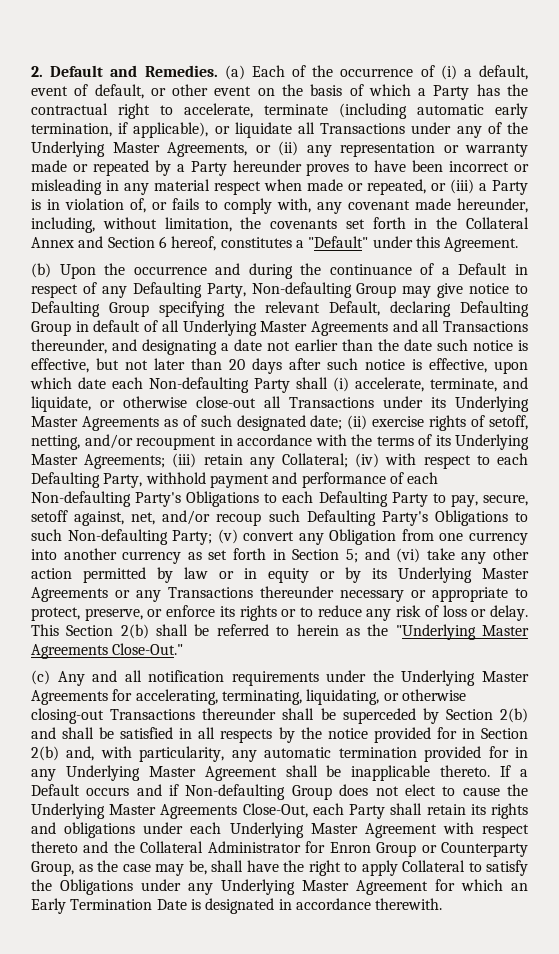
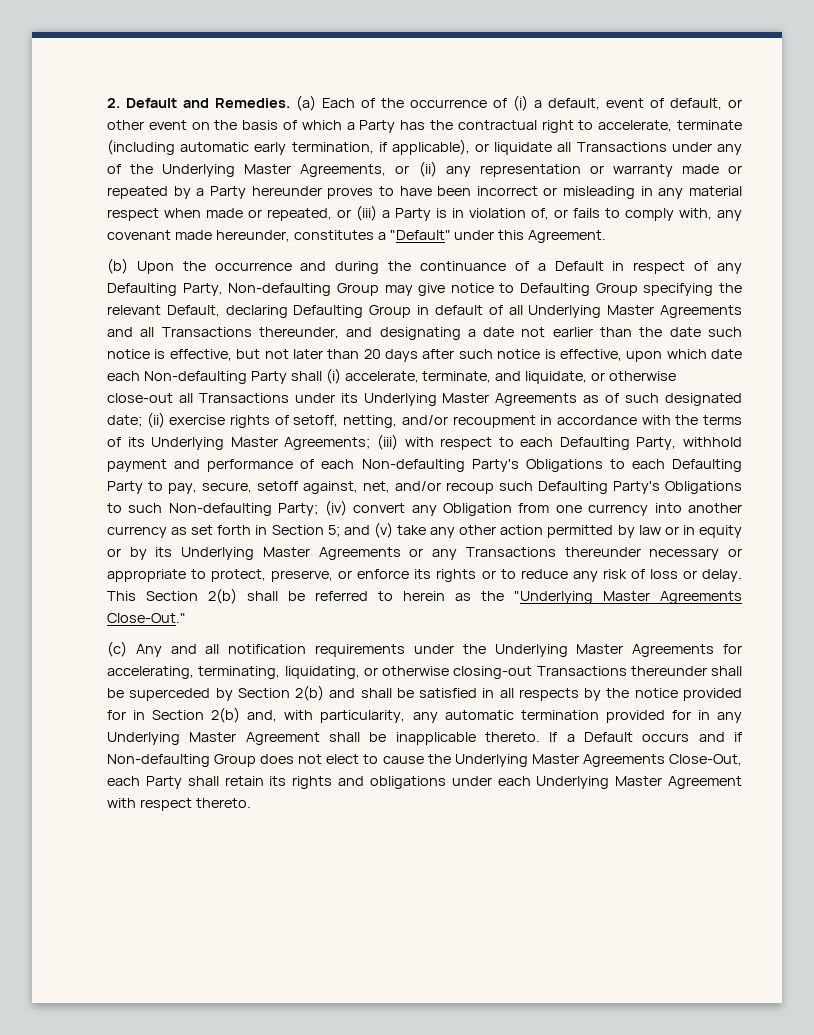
- (a) Each of the occurrence of (i) a default, event of default, or other event on the basis of which a Party has the contractual right to accelerate, terminate (including automatic early termination, if applicable), or liquidate all Transactions under any of the Underlying Master Agreements, or (ii) any representation or warranty made or repeated by a Party hereunder proves to have been incorrect or misleading in any material respect when made or repeated, or (iii) a Party is in violation of, or fails to comply with, any covenant made hereunder, including, without limitation, the covenants set forth in the Collateral Annex and Section 6 hereof, constitutes a "Default" under this Agreement.
+ (a) Each of the occurrence of (i) a default, event of default, or other event on the basis of which a Party has the contractual right to accelerate, terminate (including automatic early termination, if applicable), or liquidate all Transactions under any of the Underlying Master Agreements, or (ii) any representation or warranty made or repeated by a Party hereunder proves to have been incorrect or misleading in any material respect when made or repeated, or (iii) a Party is in violation of, or fails to comply with, any covenant made hereunder, constitutes a "Default" under this Agreement.
- (iii) retain any Collateral; (iv) with respect to each Defaulting Party, withhold payment and performance of each Non-defaulting Party's Obligations to each Defaulting Party to pay, secure, setoff against, net, and/or recoup such Defaulting Party's Obligations to such Non-defaulting Party;
+ (iii) with respect to each Defaulting Party, withhold payment and performance of each Non-defaulting Party's Obligations to each Defaulting Party to pay, secure, setoff against, net, and/or recoup such Defaulting Party's Obligations to such Non-defaulting Party;
- (v) convert any Obligation from one currency into another currency as set forth in Section 5;
+ (iv) convert any Obligation from one currency into another currency as set forth in Section 5;
- and (vi) take any other action permitted by law or in equity or by its Underlying Master Agreements or any Transactions thereunder necessary or appropriate to protect, preserve, or enforce its rights or to reduce any risk of loss or delay.
+ and (v) take any other action permitted by law or in equity or by its Underlying Master Agreements or any Transactions thereunder necessary or appropriate to protect, preserve, or enforce its rights or to reduce any risk of loss or delay.
- If a Default occurs and if Non-defaulting Group does not elect to cause the Underlying Master Agreements Close-Out, each Party shall retain its rights and obligations under each Underlying Master Agreement with respect thereto and the Collateral Administrator for Enron Group or Counterparty Group, as the case may be, shall have the right to apply Collateral to satisfy the Obligations under any Underlying Master Agreement for which an Early Termination Date is designated in accordance therewith.
+ If a Default occurs and if Non-defaulting Group does not elect to cause the Underlying Master Agreements Close-Out, each Party shall retain its rights and obligations under each Underlying Master Agreement with respect thereto.

